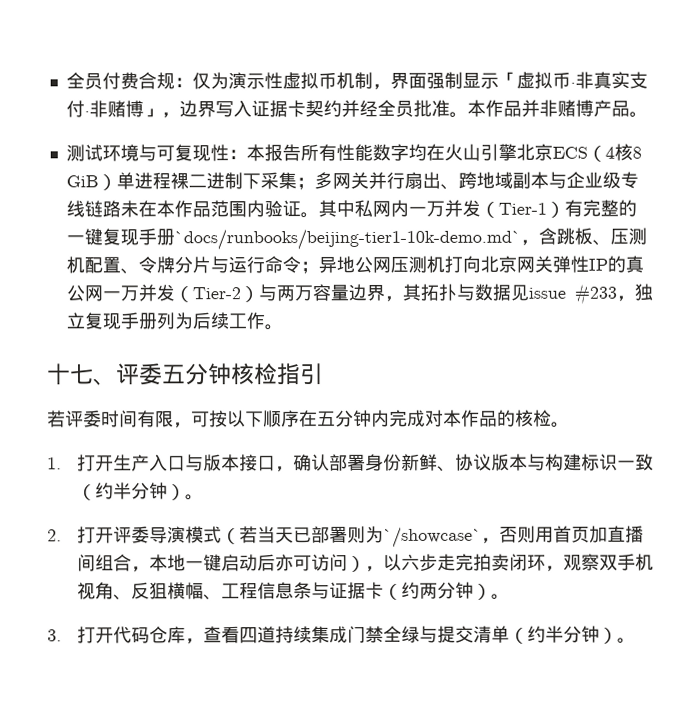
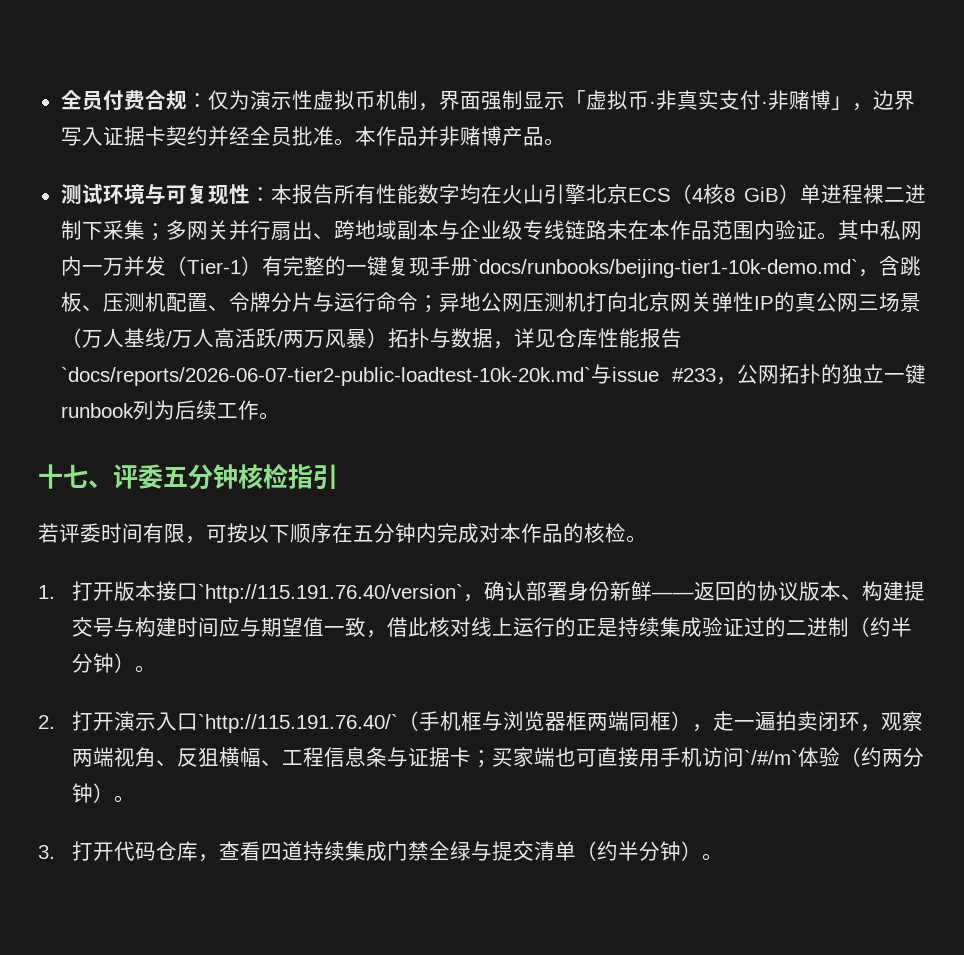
- 其中私网内一万并发（Tier-1）有完整的一键复现手册`docs/runbooks/beijing-tier1-10k-demo.md`，含跳板、压测机配置、令牌分片与运行命令；异地公网压测机打向北京网关弹性IP的真公网一万并发（Tier-2）与两万容量边界，其拓扑与数据见issue #233，独立复现手册列为后续工作。
+ 其中私网内一万并发（Tier-1）有完整的一键复现手册`docs/runbooks/beijing-tier1-10k-demo.md`，含跳板、压测机配置、令牌分片与运行命令；异地公网压测机打向北京网关弹性IP的真公网三场景（万人基线/万人高活跃/两万风暴）拓扑与数据，详见仓库性能报告`docs/reports/2026-06-07-tier2-public-loadtest-10k-20k.md`与issue #233，公网拓扑的独立一键runbook列为后续工作。
- 1.打开生产入口与版本接口，确认部署身份新鲜、协议版本与构建标识一致（约半分钟）。
+ 1.打开版本接口`http://115.191.76.40/version`，确认部署身份新鲜——返回的协议版本、构建提交号与构建时间应与期望值一致，借此核对线上运行的正是持续集成验证过的二进制（约半分钟）。
- 2.打开评委导演模式（若当天已部署则为`/showcase`，否则用首页加直播间组合，本地一键启动后亦可访问），以六步走完拍卖闭环，观察双手机视角、反狙横幅、工程信息条与证据卡（约两分钟）。
+ 2.打开演示入口`http://115.191.76.40/`（手机框与浏览器框两端同框），走一遍拍卖闭环，观察两端视角、反狙横幅、工程信息条与证据卡；买家端也可直接用手机访问`/#/m`体验（约两分钟）。

